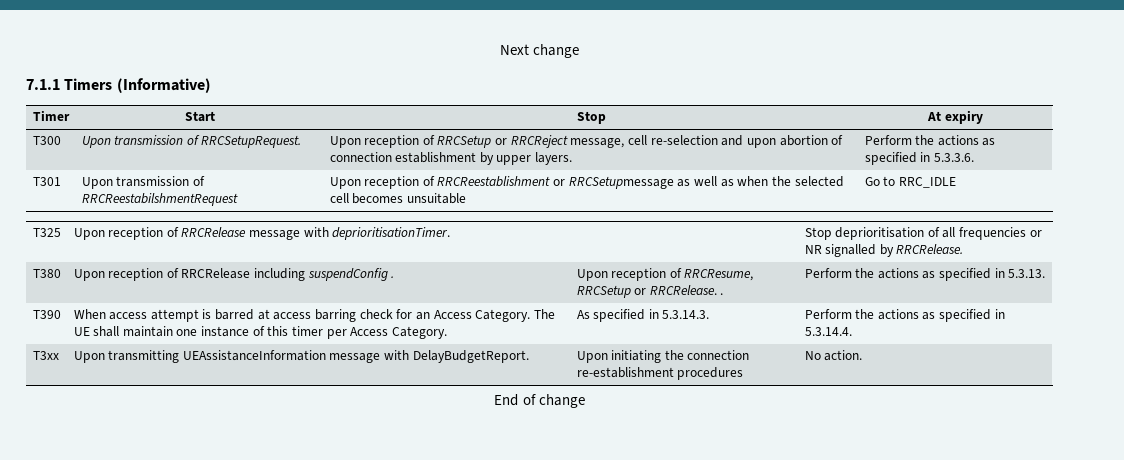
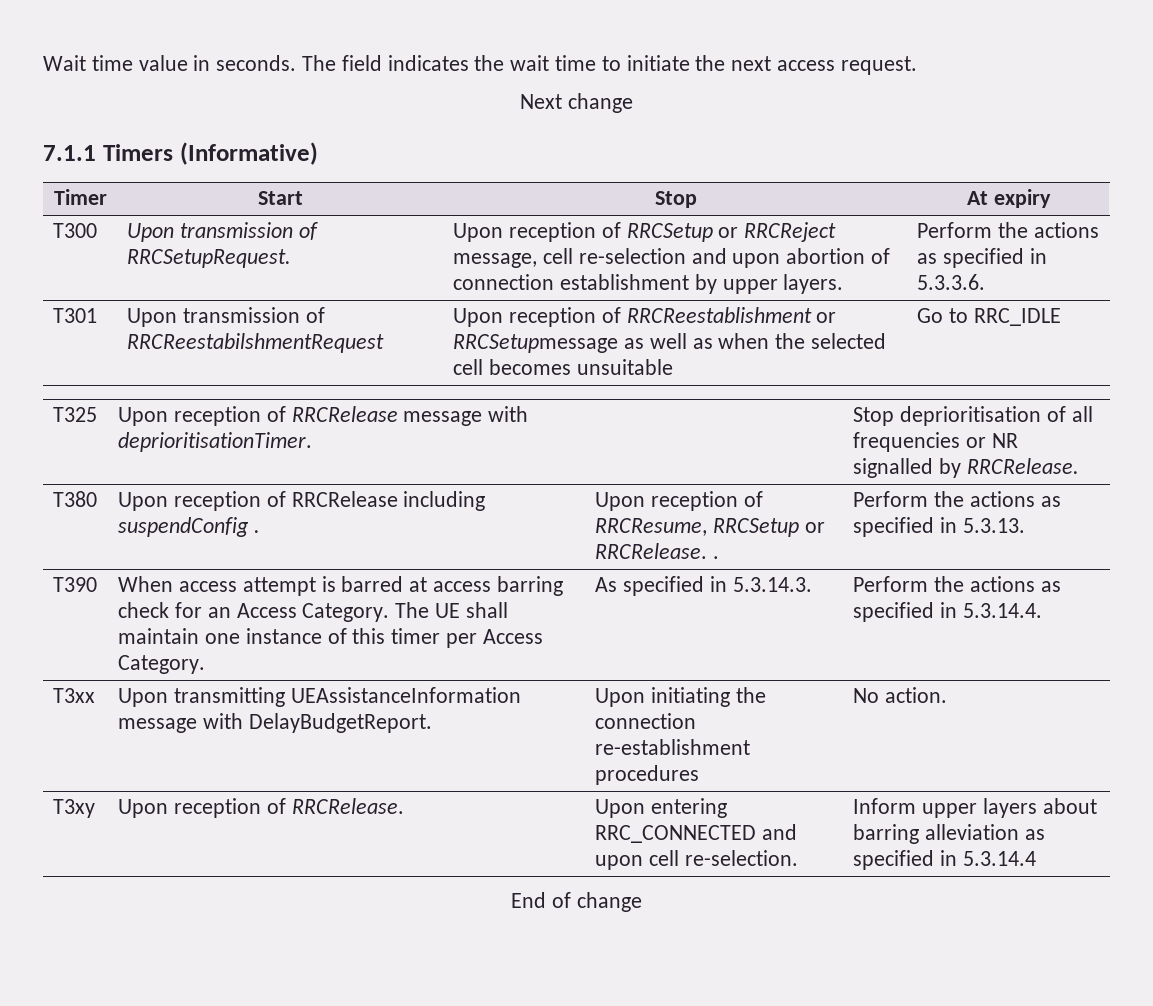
+ Wait time value in seconds. The field indicates the wait time to initiate the next access request.
+ T3xy | Upon reception of RRCRelease. | Upon entering RRC_CONNECTED and upon cell re-selection. | Inform upper layers about barring alleviation as specified in 5.3.14.4

